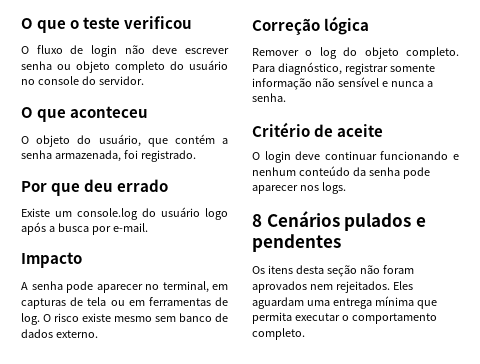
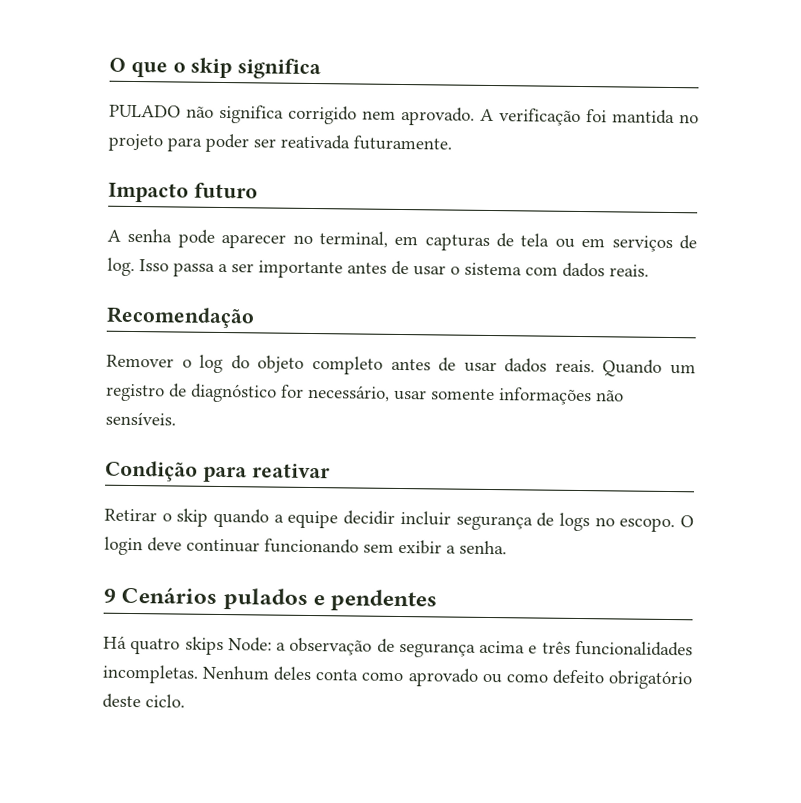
- O que o teste verificou
- O fluxo de login não deve escrever senha ou objeto completo do usuário no console do servidor.
- O que aconteceu
- O objeto do usuário, que contém a senha armazenada, foi registrado.
- Por que deu errado
- Existe um console.log do usuário logo após a busca por e-mail.
+ O que o skip significa
+ PULADO não significa corrigido nem aprovado. A verificação foi mantida no projeto para poder ser reativada futuramente.
- Impacto
+ Impacto futuro
- A senha pode aparecer no terminal, em capturas de tela ou em ferramentas de log.
+ A senha pode aparecer no terminal, em capturas de tela ou em serviços de log.
- O risco existe mesmo sem banco de dados externo.
- Correção lógica
+ Isso passa a ser importante antes de usar o sistema com dados reais.
+ Recomendação
- Remover o log do objeto completo. Para diagnóstico, registrar somente informação não sensível e nunca a senha.
- Critério de aceite
- O login deve continuar funcionando e nenhum conteúdo da senha pode aparecer nos logs.
- 8 Cenários pulados e pendentes
- Os itens desta seção não foram aprovados nem rejeitados. Eles aguardam uma entrega mínima que permita executar o comportamento completo.
+ Remover o log do objeto completo antes de usar dados reais. Quando um registro de diagnóstico for necessário, usar somente informações não sensíveis.
+ Condição para reativar
+ Retirar o skip quando a equipe decidir incluir segurança de logs no escopo. O login deve continuar funcionando sem exibir a senha.
+ 9 Cenários pulados e pendentes
+ Há quatro skips Node: a observação de segurança acima e três funcionalidades incompletas. Nenhum deles conta como aprovado ou como defeito obrigatório deste ciclo.

